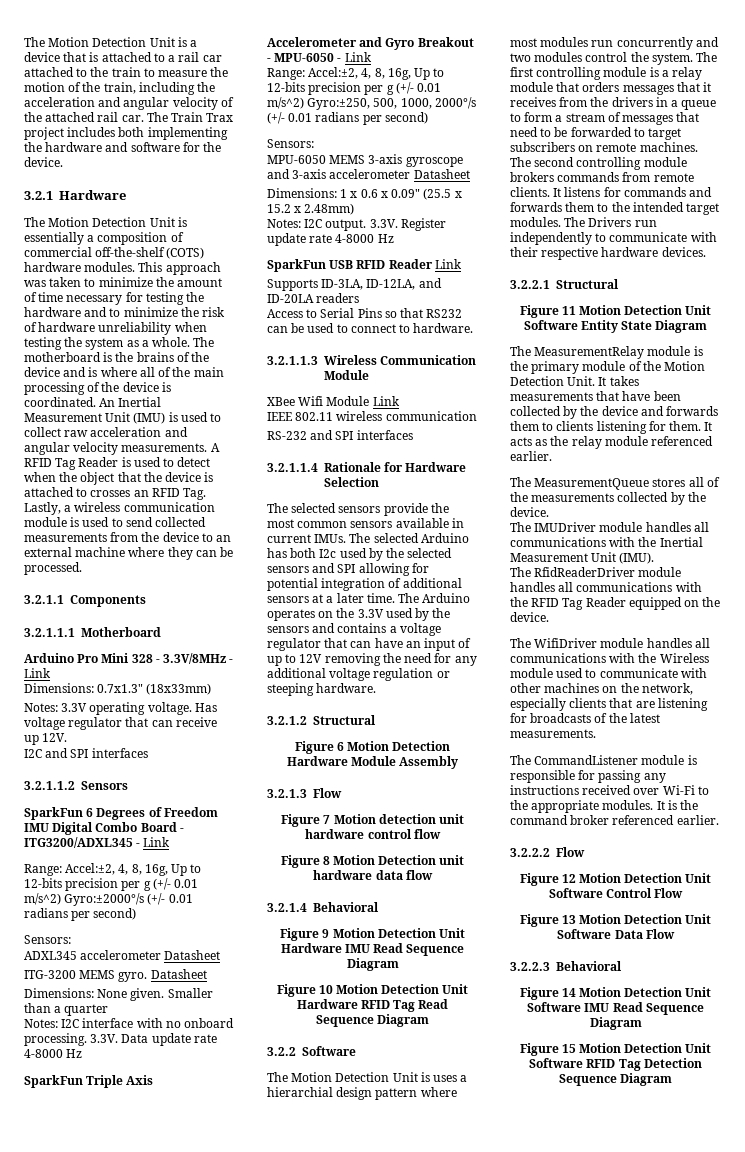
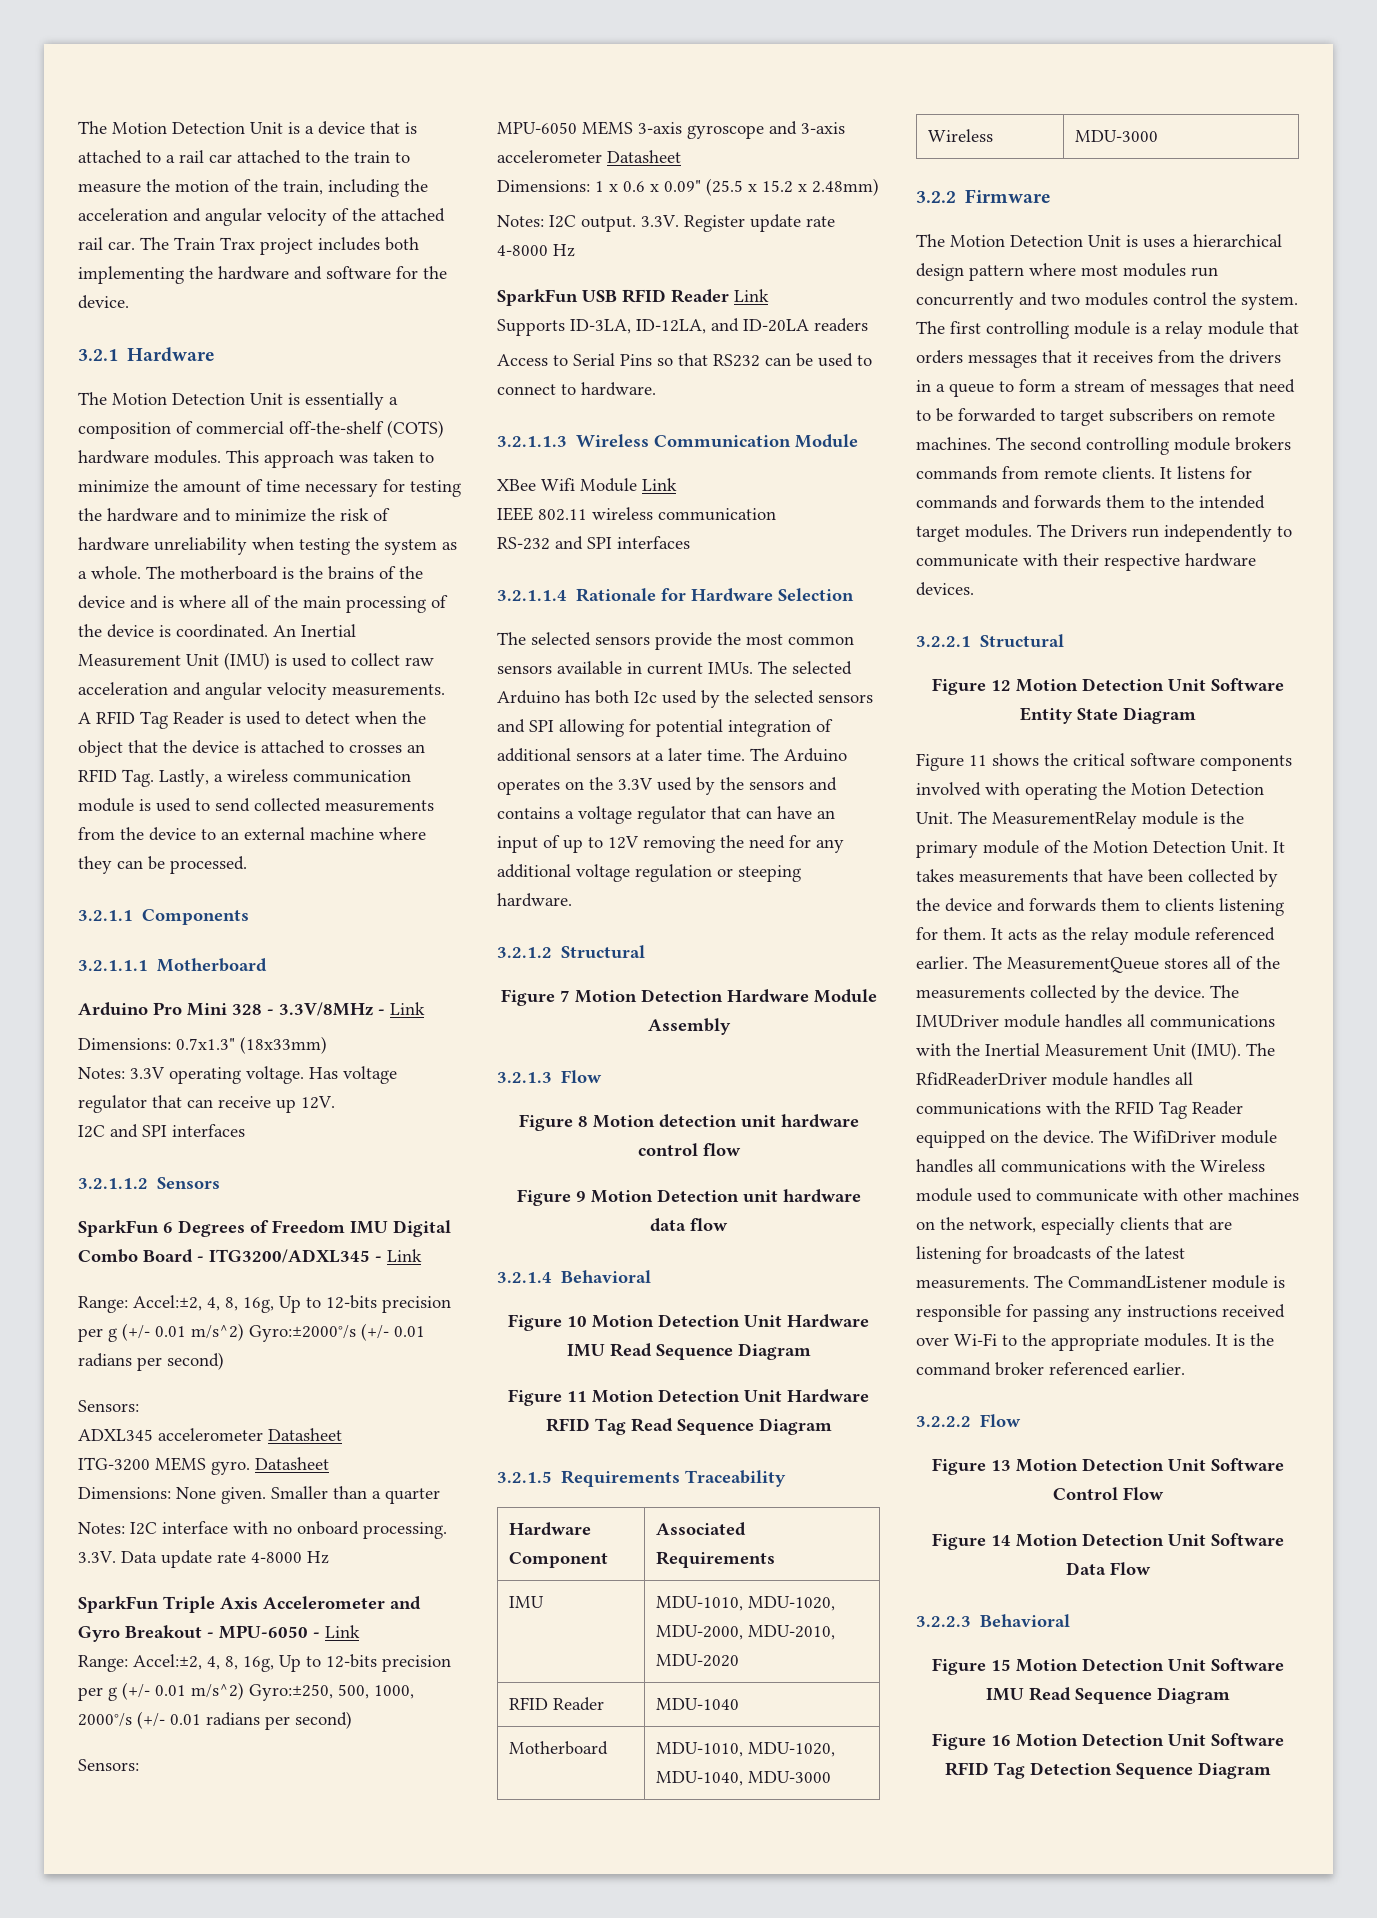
- Figure 6 Motion Detection Hardware Module Assembly
+ Figure 7 Motion Detection Hardware Module Assembly
- Figure 7 Motion detection unit hardware control flow
+ Figure 8 Motion detection unit hardware control flow
- Figure 8 Motion Detection unit hardware data flow
+ Figure 9 Motion Detection unit hardware data flow
- Figure 9 Motion Detection Unit Hardware IMU Read Sequence Diagram
+ Figure 10 Motion Detection Unit Hardware IMU Read Sequence Diagram
- Figure 10 Motion Detection Unit Hardware RFID Tag Read Sequence Diagram
+ Figure 11 Motion Detection Unit Hardware RFID Tag Read Sequence Diagram
- 3.2.2 Software
+ 3.2.1.5 Requirements Traceability
+ Hardware Component | Associated Requirements
+ IMU | MDU-1010, MDU-1020, MDU-2000, MDU-2010, MDU-2020
+ RFID Reader | MDU-1040
+ Motherboard | MDU-1010, MDU-1020, MDU-1040, MDU-3000
+ Wireless | MDU-3000
+ 3.2.2 Firmware
- The Motion Detection Unit is uses a hierarchial design pattern where most modules run concurrently and two modules control the system.
+ The Motion Detection Unit is uses a hierarchical design pattern where most modules run concurrently and two modules control the system.
- Figure 11 Motion Detection Unit Software Entity State Diagram
+ Figure 12 Motion Detection Unit Software Entity State Diagram
+ Figure 11 shows the critical software components involved with operating the Motion Detection Unit.
- It acts as the relay module referenced earlier.
- The MeasurementQueue stores all of the measurements collected by the device.
- The IMUDriver module handles all communications with the Inertial Measurement Unit (IMU).
- The RfidReaderDriver module handles all communications with the RFID Tag Reader equipped on the device.
- The WifiDriver module handles all communications with the Wireless module used to communicate with other machines on the network, especially clients that are listening for broadcasts of the latest measurements.
- The CommandListener module is responsible for passing any instructions received over Wi-Fi to the appropriate modules.
+ It acts as the relay module referenced earlier. The MeasurementQueue stores all of the measurements collected by the device. The IMUDriver module handles all communications with the Inertial Measurement Unit (IMU). The RfidReaderDriver module handles all communications with the RFID Tag Reader equipped on the device. The WifiDriver module handles all communications with the Wireless module used to communicate with other machines on the network, especially clients that are listening for broadcasts of the latest measurements. The CommandListener module is responsible for passing any instructions received over Wi-Fi to the appropriate modules.
- Figure 12 Motion Detection Unit Software Control Flow
+ Figure 13 Motion Detection Unit Software Control Flow
- Figure 13 Motion Detection Unit Software Data Flow
+ Figure 14 Motion Detection Unit Software Data Flow
- Figure 14 Motion Detection Unit Software IMU Read Sequence Diagram
+ Figure 15 Motion Detection Unit Software IMU Read Sequence Diagram
- Figure 15 Motion Detection Unit Software RFID Tag Detection Sequence Diagram
+ Figure 16 Motion Detection Unit Software RFID Tag Detection Sequence Diagram

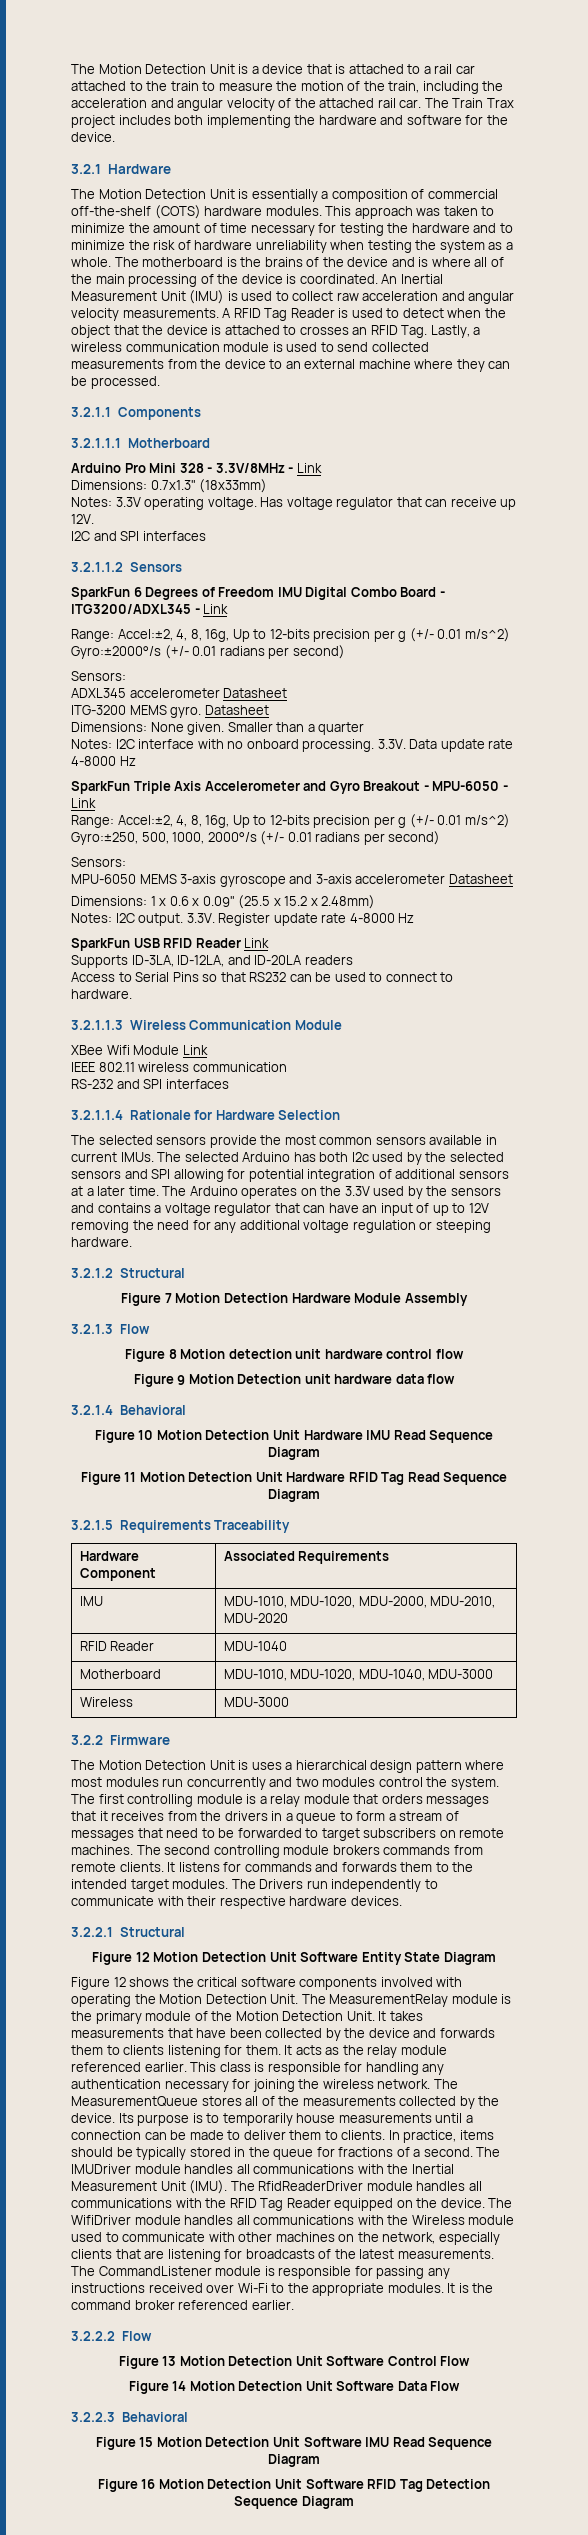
- Figure 11 shows the critical software components involved with operating the Motion Detection Unit.
+ Figure 12 shows the critical software components involved with operating the Motion Detection Unit.
+ This class is responsible for handling any authentication necessary for joining the wireless network.
+ Its purpose is to temporarily house measurements until a connection can be made to deliver them to clients. In practice, items should be typically stored in the queue for fractions of a second.

